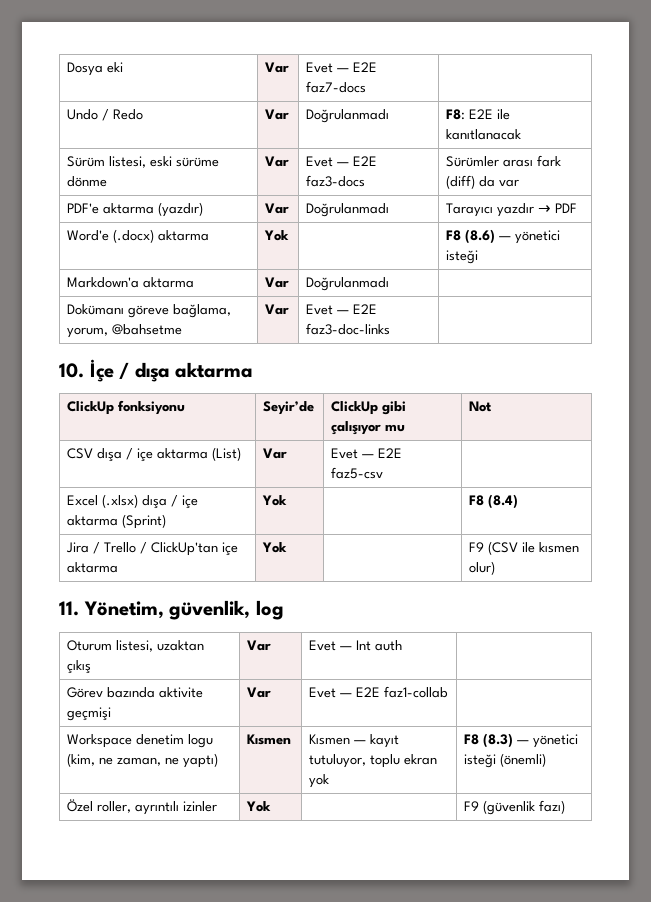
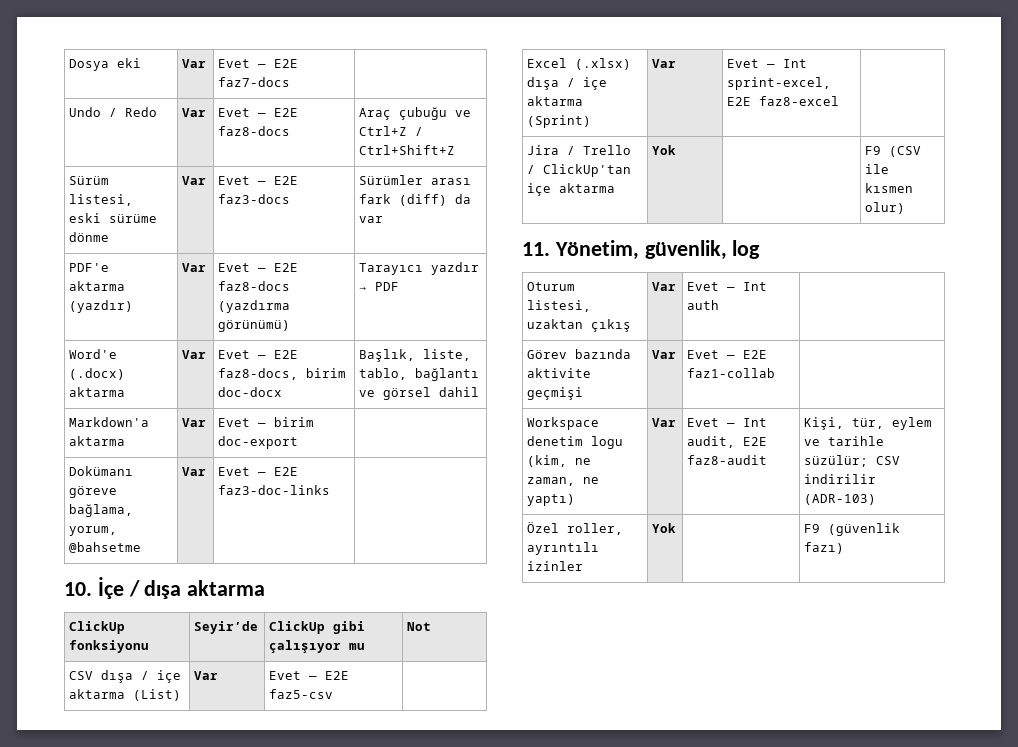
- Undo / Redo | Var | Doğrulanmadı | F8: E2E ile kanıtlanacak
+ Undo / Redo | Var | Evet — E2E faz8-docs | Araç çubuğu ve Ctrl+Z / Ctrl+Shift+Z
- PDF'e aktarma (yazdır) | Var | Doğrulanmadı | Tarayıcı yazdır → PDF
+ PDF'e aktarma (yazdır) | Var | Evet — E2E faz8-docs (yazdırma görünümü) | Tarayıcı yazdır → PDF
- Word'e (.docx) aktarma | Yok | | F8 (8.6) — yönetici isteği
+ Word'e (.docx) aktarma | Var | Evet — E2E faz8-docs, birim doc-docx | Başlık, liste, tablo, bağlantı ve görsel dahil
- Markdown'a aktarma | Var | Doğrulanmadı |
+ Markdown'a aktarma | Var | Evet — birim doc-export |
- Excel (.xlsx) dışa / içe aktarma (Sprint) | Yok | | F8 (8.4)
+ Excel (.xlsx) dışa / içe aktarma (Sprint) | Var | Evet — Int sprint-excel, E2E faz8-excel |
- Workspace denetim logu (kim, ne zaman, ne yaptı) | Kısmen | Kısmen — kayıt tutuluyor, toplu ekran yok | F8 (8.3) — yönetici isteği (önemli)
+ Workspace denetim logu (kim, ne zaman, ne yaptı) | Var | Evet — Int audit, E2E faz8-audit | Kişi, tür, eylem ve tarihle süzülür; CSV indirilir (ADR-103)

